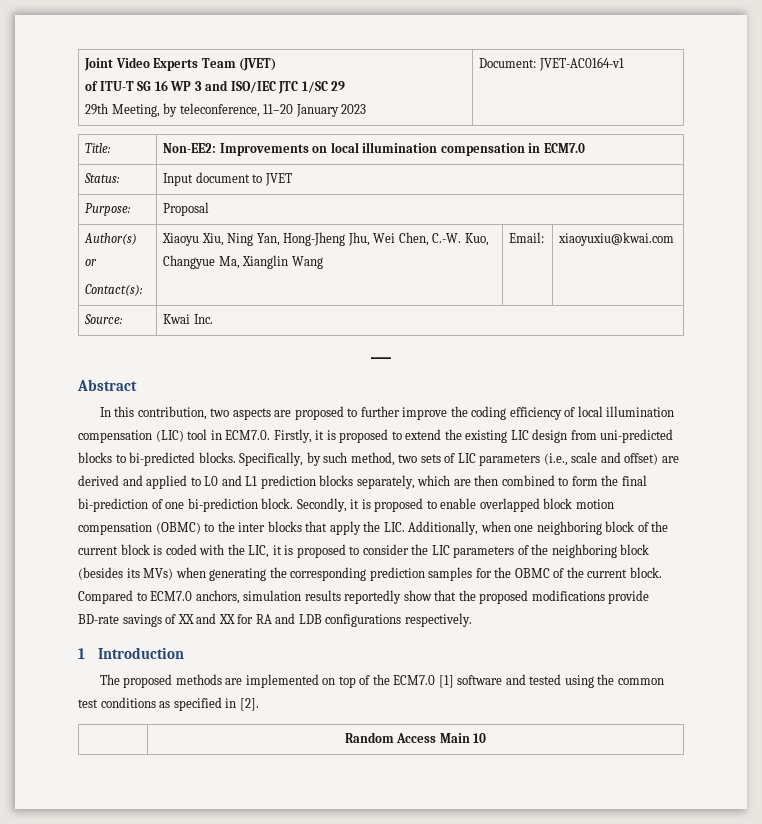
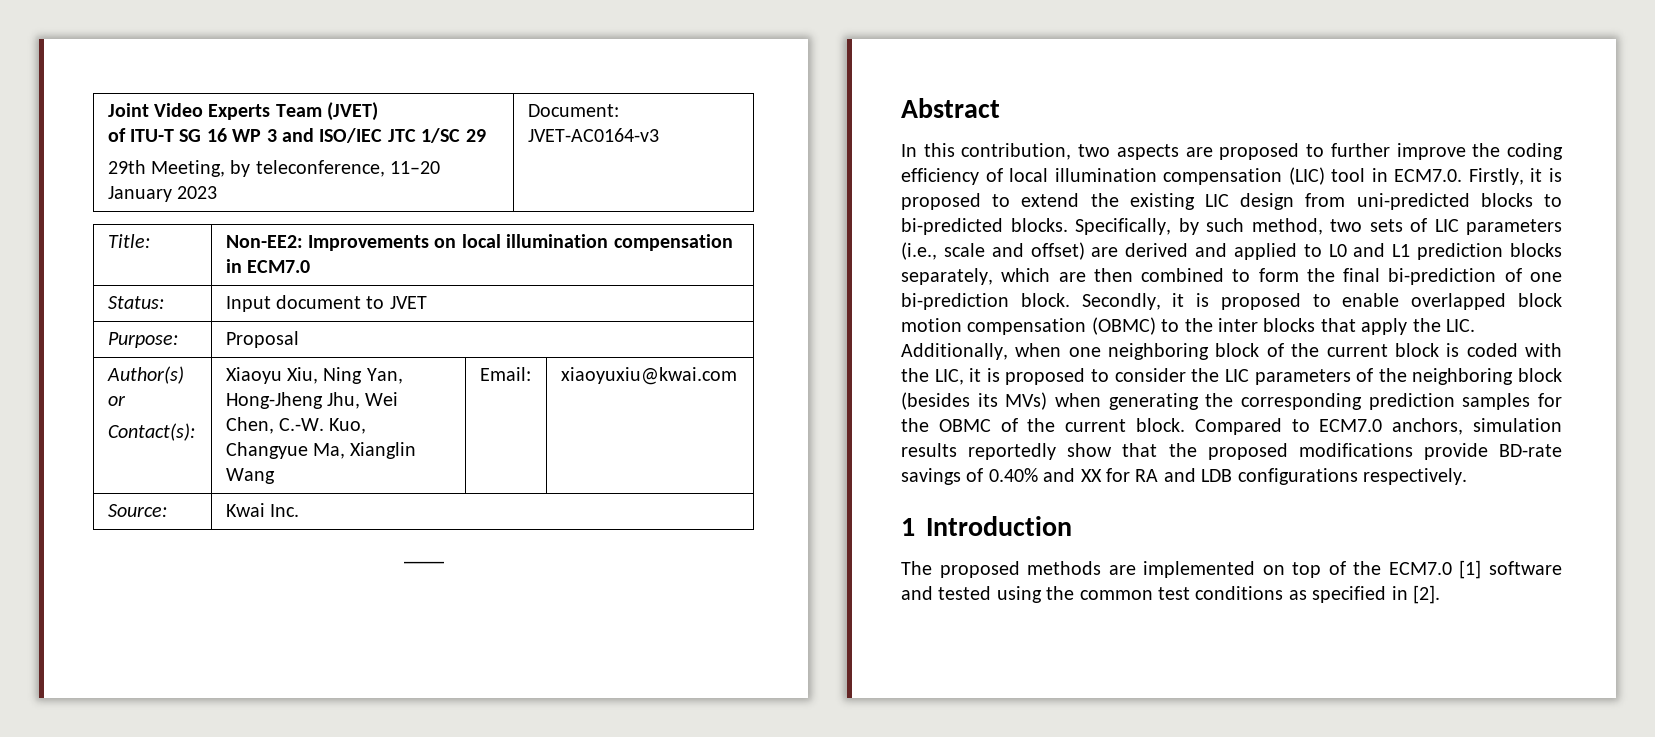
  Joint Video Experts Team (JVET)
  of ITU-T SG 16 WP 3 and ISO/IEC JTC 1/SC 29
- 29th Meeting, by teleconference, 11–20 January 2023 | Document: JVET-AC0164-v1
+ 29th Meeting, by teleconference, 11–20 January 2023 | Document: JVET-AC0164-v3
- Compared to ECM7.0 anchors, simulation results reportedly show that the proposed modifications provide BD-rate savings of XX and XX for RA and LDB configurations respectively.
+ Compared to ECM7.0 anchors, simulation results reportedly show that the proposed modifications provide BD-rate savings of 0.40% and XX for RA and LDB configurations respectively.
- | Random Access Main 10

